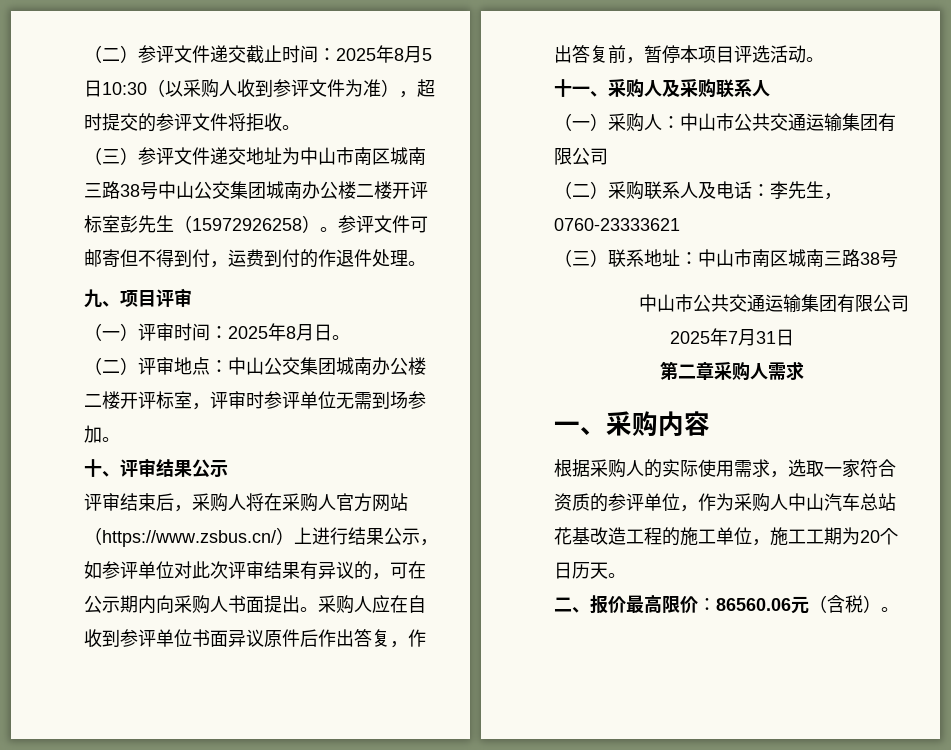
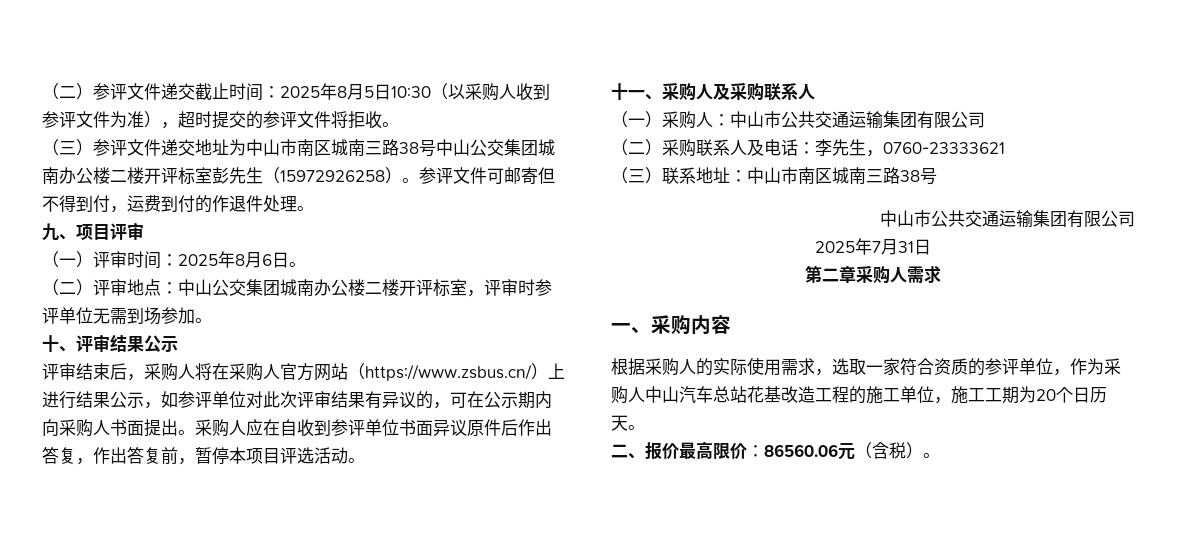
- （一）评审时间：2025年8月日。
+ （一）评审时间：2025年8月6日。

